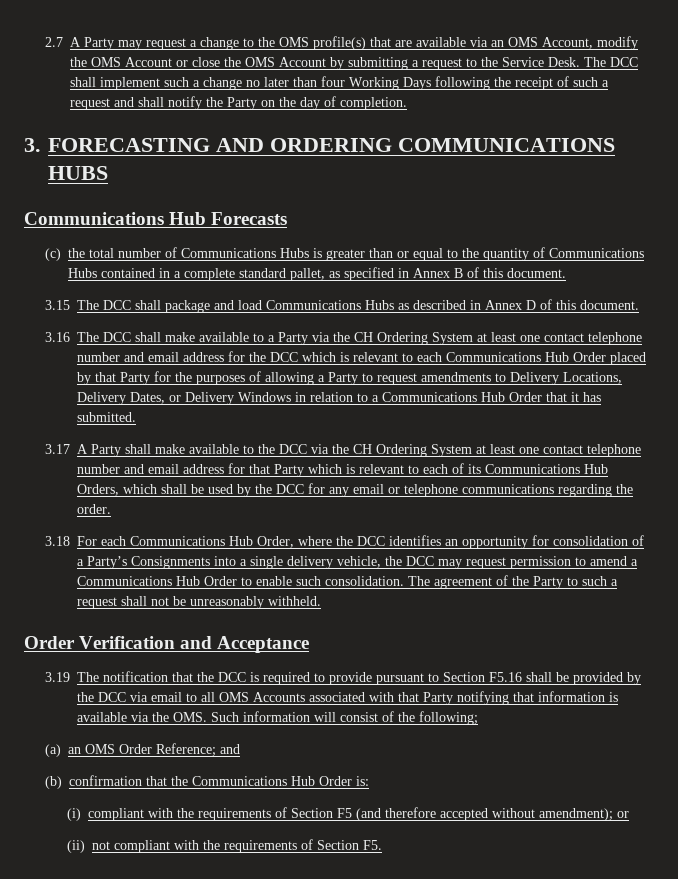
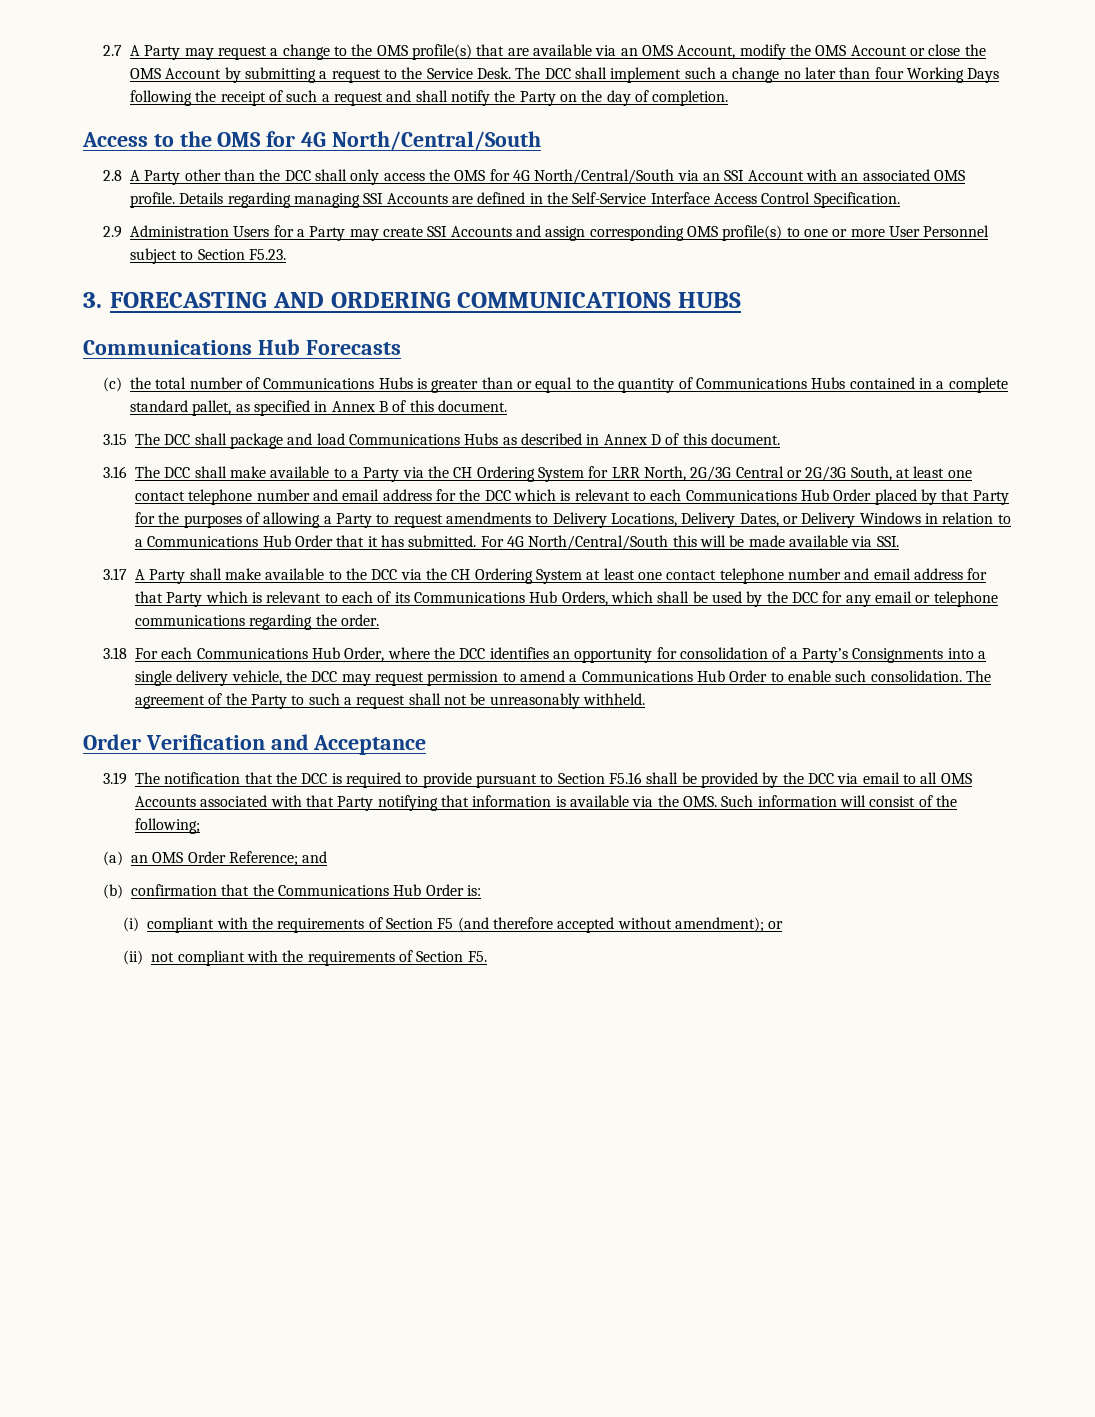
+ Access to the OMS for 4G North/Central/South
+ 2.8 A Party other than the DCC shall only access the OMS for 4G North/Central/South via an SSI Account with an associated OMS profile. Details regarding managing SSI Accounts are defined in the Self-Service Interface Access Control Specification.
+ 2.9 Administration Users for a Party may create SSI Accounts and assign corresponding OMS profile(s) to one or more User Personnel subject to Section F5.23.
- 3.16 The DCC shall make available to a Party via the CH Ordering System at least one contact telephone number and email address for the DCC which is relevant to each Communications Hub Order placed by that Party for the purposes of allowing a Party to request amendments to Delivery Locations, Delivery Dates, or Delivery Windows in relation to a Communications Hub Order that it has submitted.
+ 3.16 The DCC shall make available to a Party via the CH Ordering System for LRR North, 2G/3G Central or 2G/3G South, at least one contact telephone number and email address for the DCC which is relevant to each Communications Hub Order placed by that Party for the purposes of allowing a Party to request amendments to Delivery Locations, Delivery Dates, or Delivery Windows in relation to a Communications Hub Order that it has submitted. For 4G North/Central/South this will be made available via SSI.

